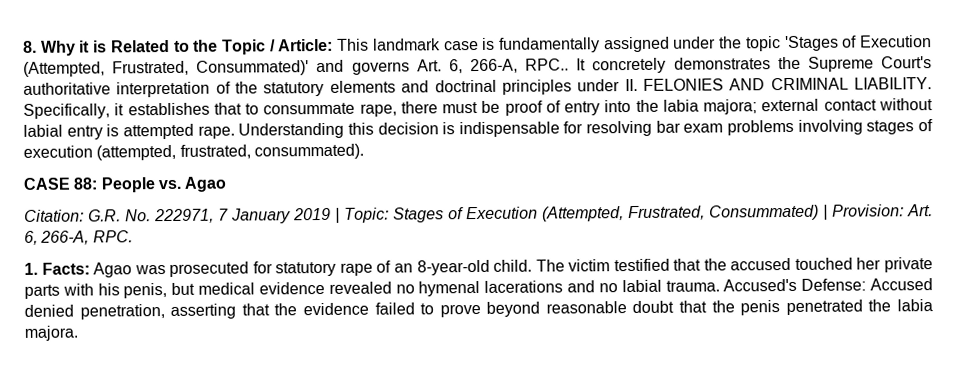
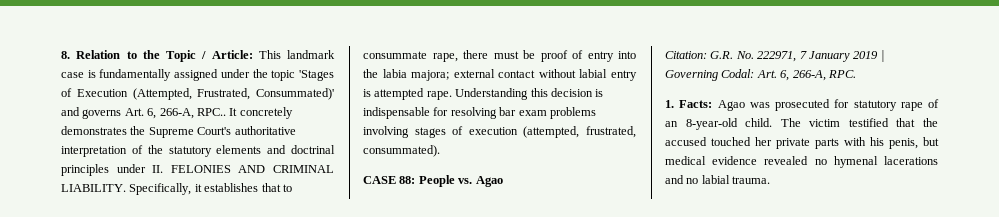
- 8. Why it is Related to the Topic / Article: This landmark case is fundamentally assigned under the topic 'Stages of Execution (Attempted, Frustrated, Consummated)' and governs Art. 6, 266-A, RPC..
+ 8. Relation to the Topic / Article: This landmark case is fundamentally assigned under the topic 'Stages of Execution (Attempted, Frustrated, Consummated)' and governs Art. 6, 266-A, RPC..
- Citation: G.R. No. 222971, 7 January 2019 | Topic: Stages of Execution (Attempted, Frustrated, Consummated) | Provision: Art. 6, 266-A, RPC.
+ Citation: G.R. No. 222971, 7 January 2019 | Governing Codal: Art. 6, 266-A, RPC.
- Accused's Defense: Accused denied penetration, asserting that the evidence failed to prove beyond reasonable doubt that the penis penetrated the labia majora.

